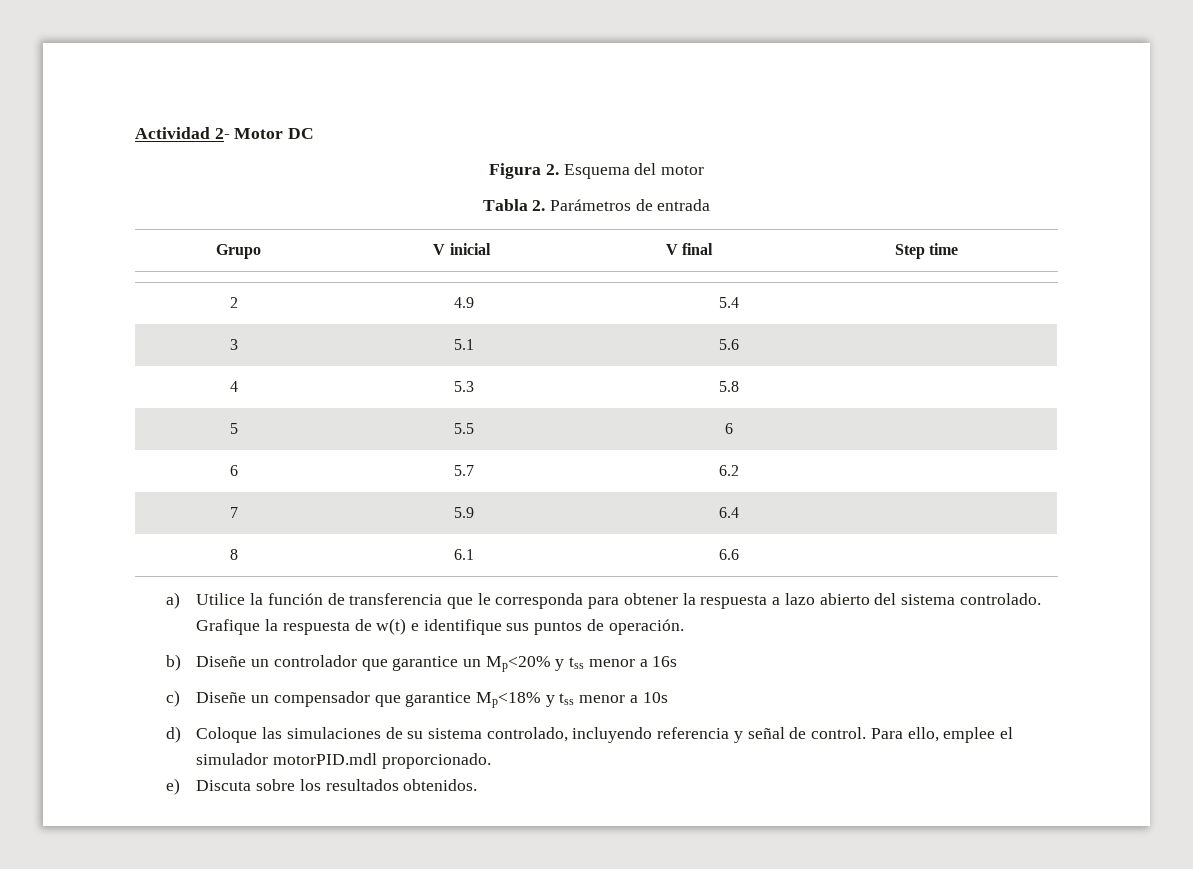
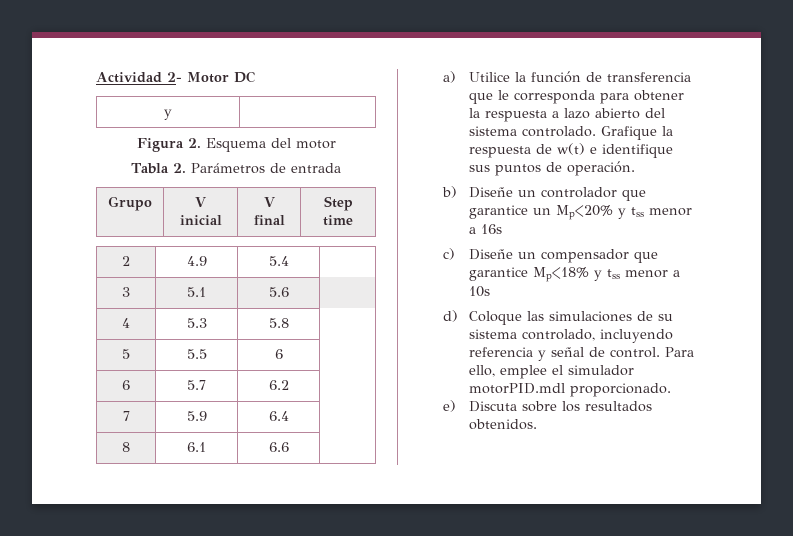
+ y |

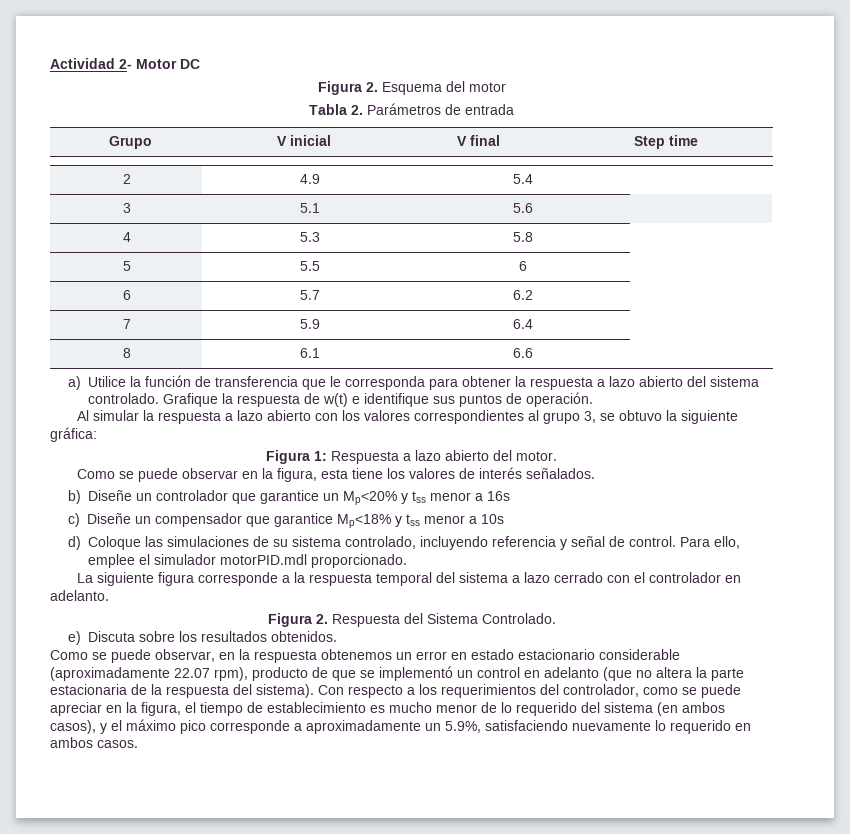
- y |
+ Al simular la respuesta a lazo abierto con los valores correspondientes al grupo 3, se obtuvo la siguiente gráfica:
+ Figura 1: Respuesta a lazo abierto del motor.
+ Como se puede observar en la figura, esta tiene los valores de interés señalados.
+ La siguiente figura corresponde a la respuesta temporal del sistema a lazo cerrado con el controlador en adelanto.
+ Figura 2. Respuesta del Sistema Controlado.
+ Como se puede observar, en la respuesta obtenemos un error en estado estacionario considerable (aproximadamente 22.07 rpm), producto de que se implementó un control en adelanto (que no altera la parte estacionaria de la respuesta del sistema). Con respecto a los requerimientos del controlador, como se puede apreciar en la figura, el tiempo de establecimiento es mucho menor de lo requerido del sistema (en ambos casos), y el máximo pico corresponde a aproximadamente un 5.9%, satisfaciendo nuevamente lo requerido en ambos casos.

